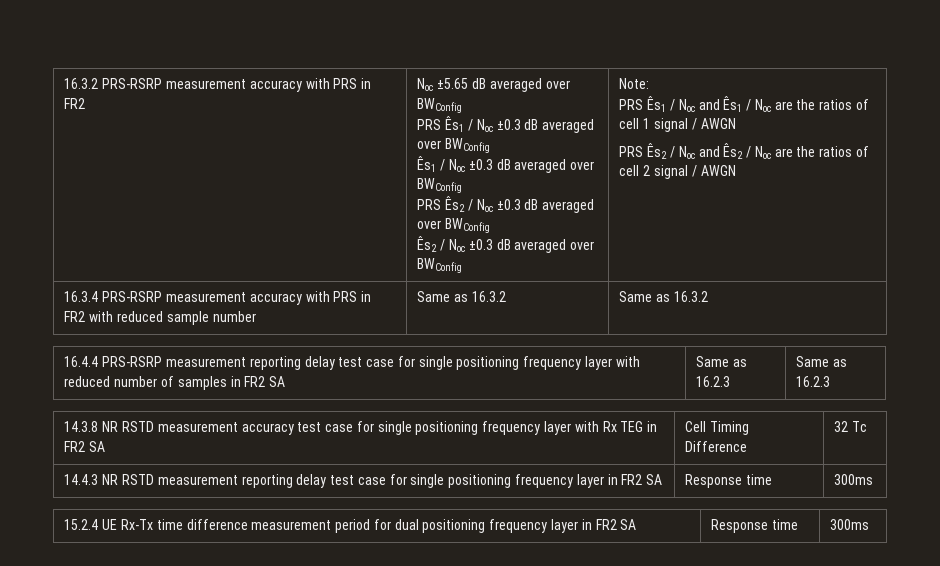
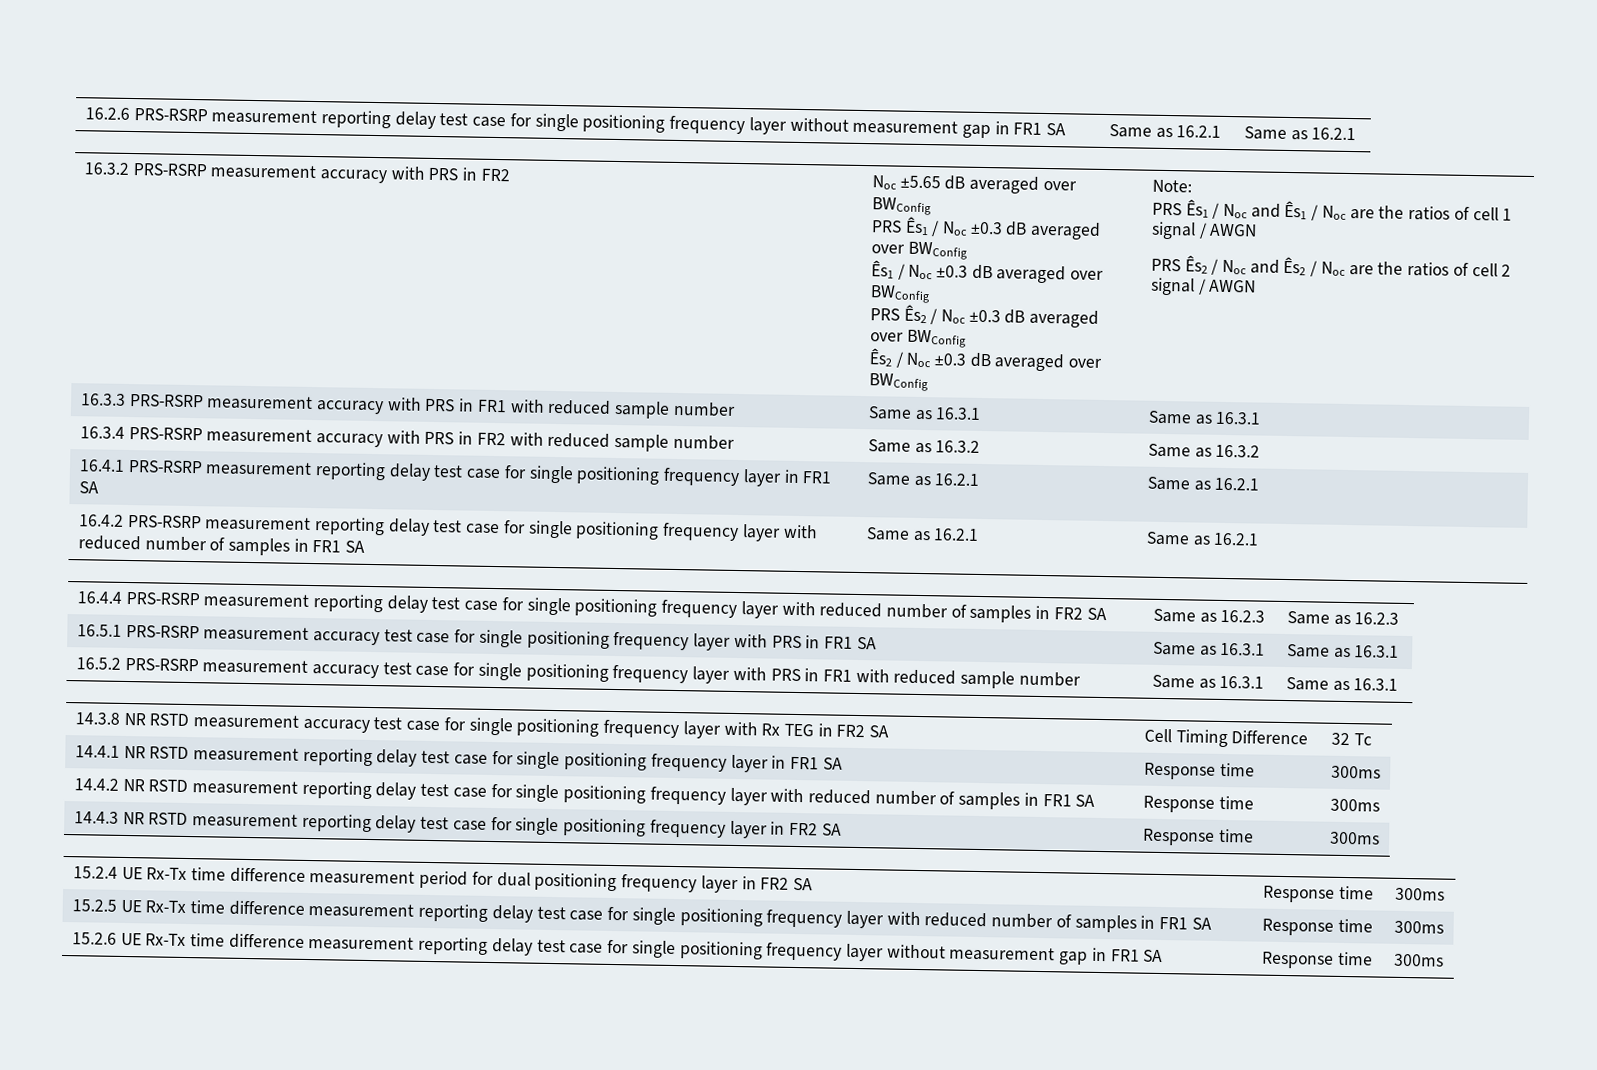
+ 16.2.6 PRS-RSRP measurement reporting delay test case for single positioning frequency layer without measurement gap in FR1 SA | Same as 16.2.1 | Same as 16.2.1
+ 16.3.3 PRS-RSRP measurement accuracy with PRS in FR1 with reduced sample number | Same as 16.3.1 | Same as 16.3.1
+ 16.4.1 PRS-RSRP measurement reporting delay test case for single positioning frequency layer in FR1 SA | Same as 16.2.1 | Same as 16.2.1
+ 16.4.2 PRS-RSRP measurement reporting delay test case for single positioning frequency layer with reduced number of samples in FR1 SA | Same as 16.2.1 | Same as 16.2.1
+ 16.5.1 PRS-RSRP measurement accuracy test case for single positioning frequency layer with PRS in FR1 SA | Same as 16.3.1 | Same as 16.3.1
+ 16.5.2 PRS-RSRP measurement accuracy test case for single positioning frequency layer with PRS in FR1 with reduced sample number | Same as 16.3.1 | Same as 16.3.1
+ 14.4.1 NR RSTD measurement reporting delay test case for single positioning frequency layer in FR1 SA | Response time | 300ms
+ 14.4.2 NR RSTD measurement reporting delay test case for single positioning frequency layer with reduced number of samples in FR1 SA | Response time | 300ms
+ 15.2.5 UE Rx-Tx time difference measurement reporting delay test case for single positioning frequency layer with reduced number of samples in FR1 SA | Response time | 300ms
+ 15.2.6 UE Rx-Tx time difference measurement reporting delay test case for single positioning frequency layer without measurement gap in FR1 SA | Response time | 300ms

